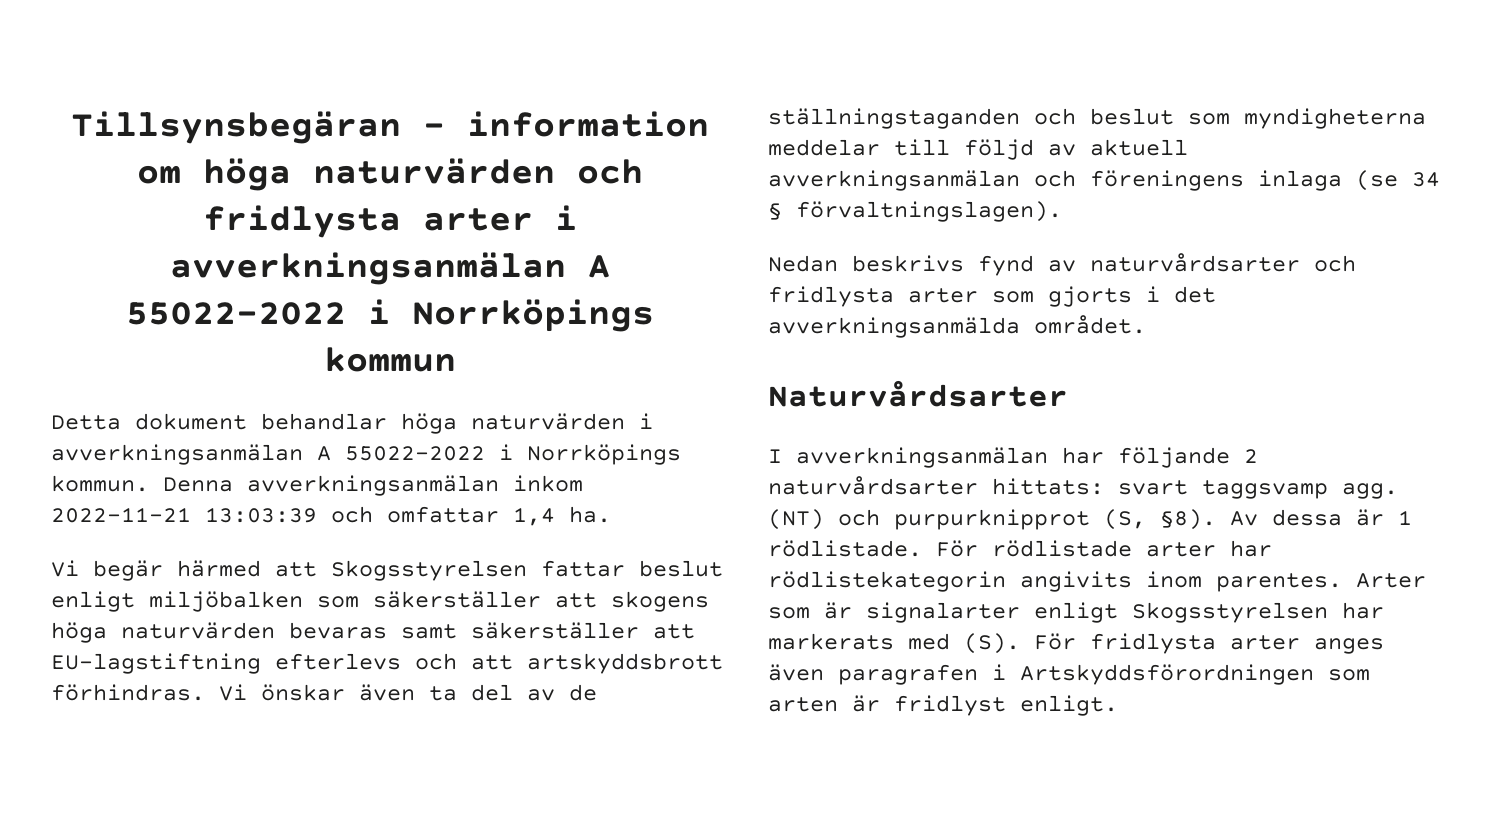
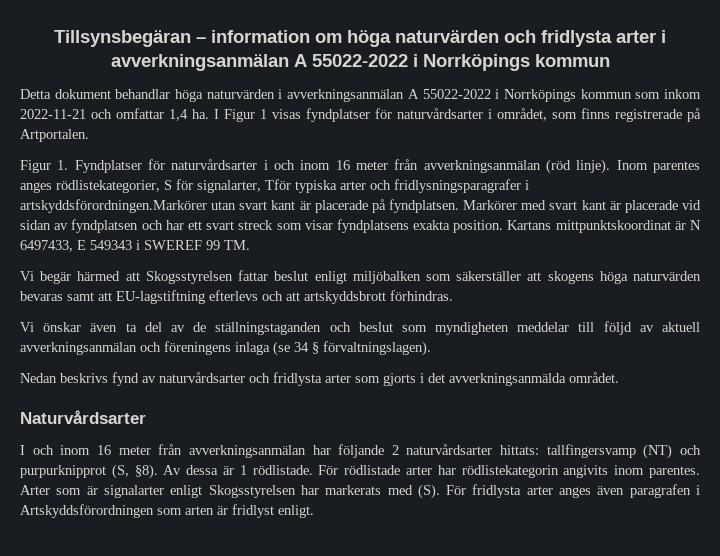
- Detta dokument behandlar höga naturvärden i avverkningsanmälan A 55022-2022 i Norrköpings kommun. Denna avverkningsanmälan inkom 2022-11-21 13:03:39 och omfattar 1,4 ha.
+ Detta dokument behandlar höga naturvärden i avverkningsanmälan A 55022-2022 i Norrköpings kommun som inkom 2022-11-21 och omfattar 1,4 ha. I Figur 1 visas fyndplatser för naturvårdsarter i området, som finns registrerade på Artportalen.
+ Figur 1. Fyndplatser för naturvårdsarter i och inom 16 meter från avverkningsanmälan (röd linje). Inom parentes anges rödlistekategorier, S för signalarter, Tför typiska arter och fridlysningsparagrafer i artskyddsförordningen.Markörer utan svart kant är placerade på fyndplatsen. Markörer med svart kant är placerade vid sidan av fyndplatsen och har ett svart streck som visar fyndplatsens exakta position. Kartans mittpunktskoordinat är N 6497433, E 549343 i SWEREF 99 TM.
- Vi begär härmed att Skogsstyrelsen fattar beslut enligt miljöbalken som säkerställer att skogens höga naturvärden bevaras samt säkerställer att EU-lagstiftning efterlevs och att artskyddsbrott förhindras. Vi önskar även ta del av de ställningstaganden och beslut som myndigheterna meddelar till följd av aktuell avverkningsanmälan och föreningens inlaga (se 34 § förvaltningslagen).
+ Vi begär härmed att Skogsstyrelsen fattar beslut enligt miljöbalken som säkerställer att skogens höga naturvärden bevaras samt att EU-lagstiftning efterlevs och att artskyddsbrott förhindras.
+ Vi önskar även ta del av de ställningstaganden och beslut som myndigheten meddelar till följd av aktuell avverkningsanmälan och föreningens inlaga (se 34 § förvaltningslagen).
- I avverkningsanmälan har följande 2 naturvårdsarter hittats: svart taggsvamp agg. (NT) och purpurknipprot (S, §8).
+ I och inom 16 meter från avverkningsanmälan har följande 2 naturvårdsarter hittats: tallfingersvamp (NT) och purpurknipprot (S, §8).

